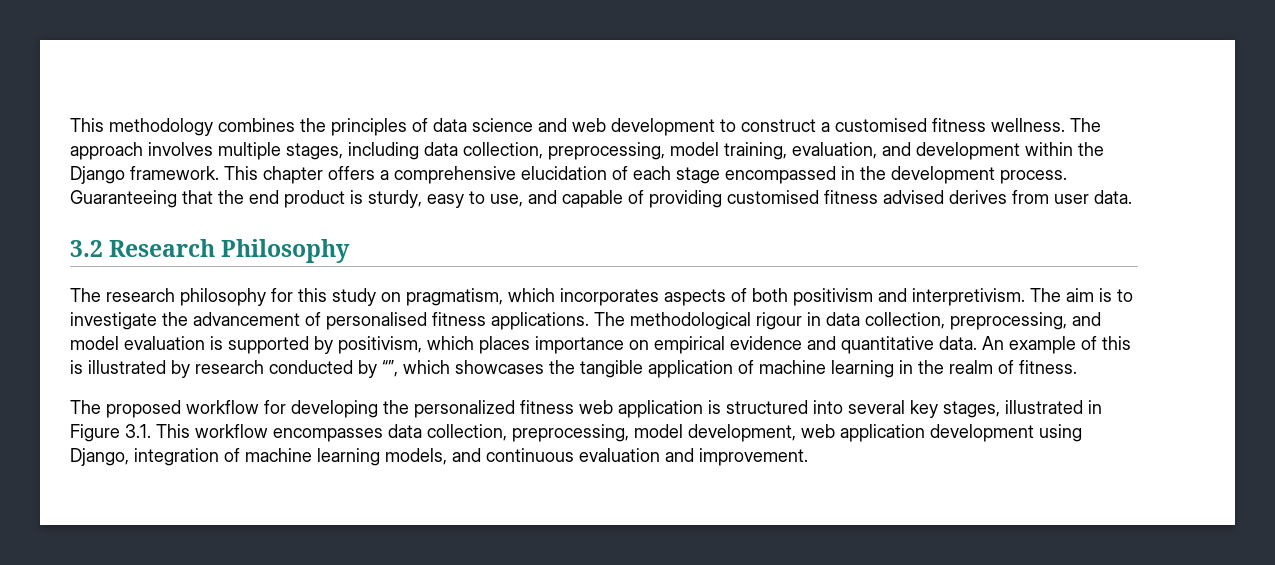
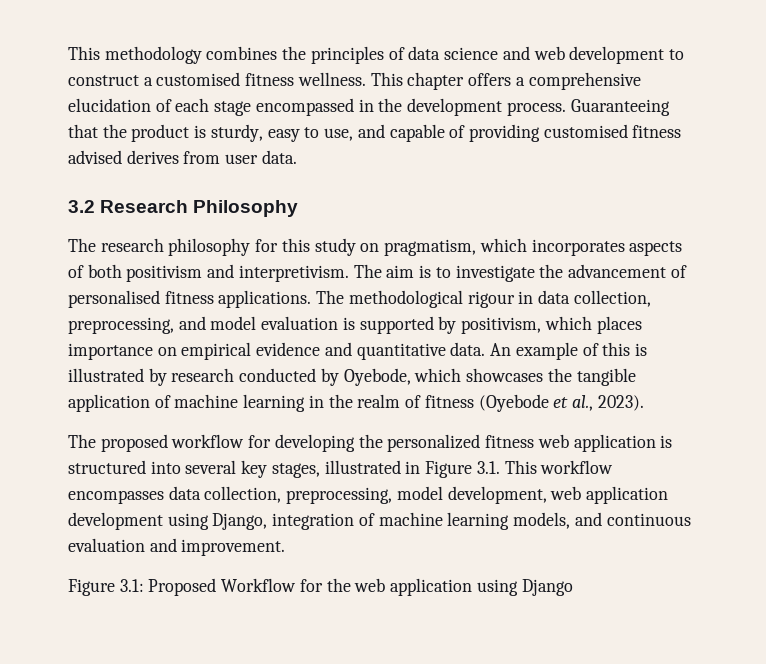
- The approach involves multiple stages, including data collection, preprocessing, model training, evaluation, and development within the Django framework.
- Guaranteeing that the end product is sturdy, easy to use, and capable of providing customised fitness advised derives from user data.
+ Guaranteeing that the product is sturdy, easy to use, and capable of providing customised fitness advised derives from user data.
- An example of this is illustrated by research conducted by “”, which showcases the tangible application of machine learning in the realm of fitness.
+ An example of this is illustrated by research conducted by Oyebode, which showcases the tangible application of machine learning in the realm of fitness (Oyebode et al., 2023).
+ Figure 3.1: Proposed Workflow for the web application using Django

